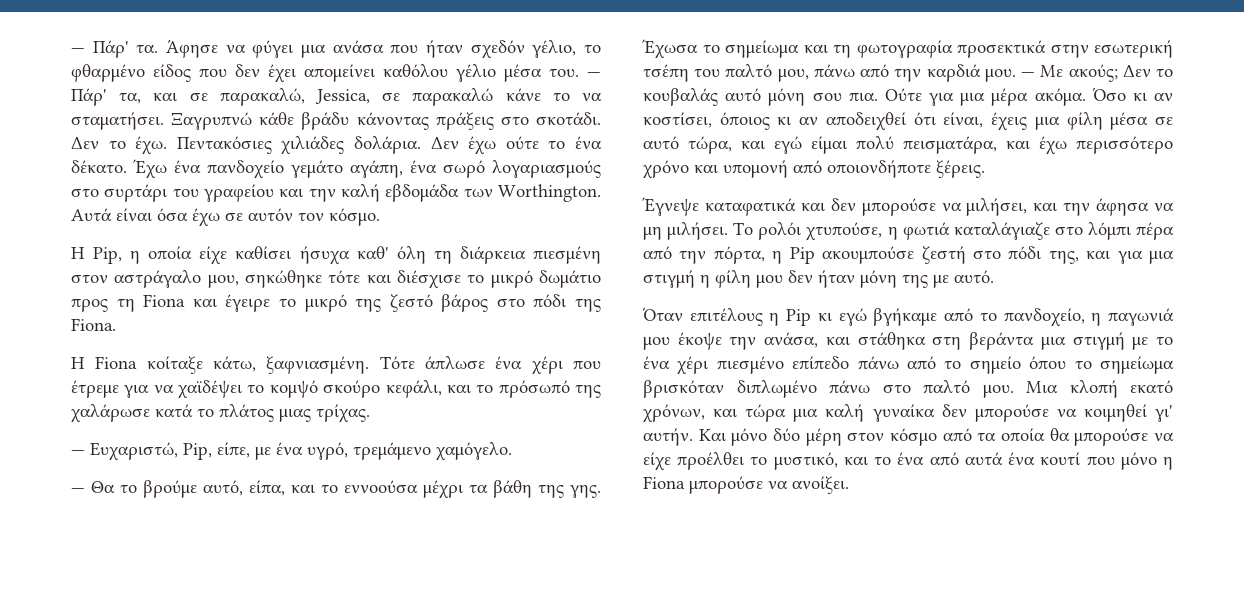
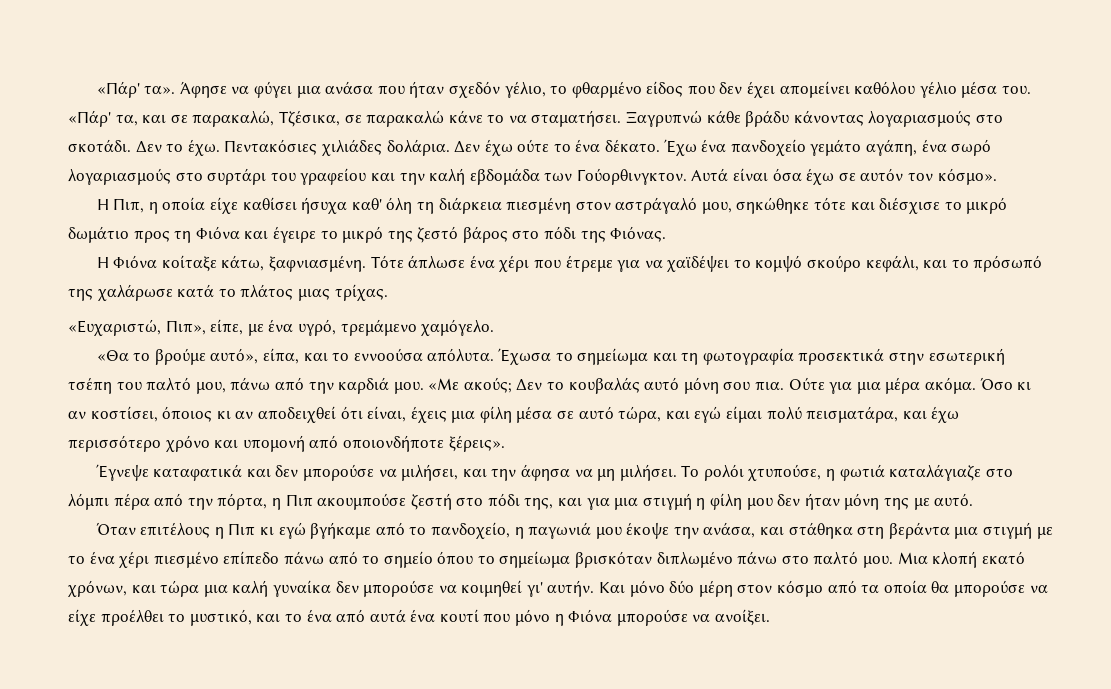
- — Πάρ' τα.
+ «Πάρ' τα».
- — Πάρ' τα, και σε παρακαλώ, Jessica, σε παρακαλώ κάνε το να σταματήσει.
+ «Πάρ' τα, και σε παρακαλώ, Τζέσικα, σε παρακαλώ κάνε το να σταματήσει.
- Ξαγρυπνώ κάθε βράδυ κάνοντας πράξεις στο σκοτάδι.
+ Ξαγρυπνώ κάθε βράδυ κάνοντας λογαριασμούς στο σκοτάδι.
- Έχω ένα πανδοχείο γεμάτο αγάπη, ένα σωρό λογαριασμούς στο συρτάρι του γραφείου και την καλή εβδομάδα των Worthington.
+ Έχω ένα πανδοχείο γεμάτο αγάπη, ένα σωρό λογαριασμούς στο συρτάρι του γραφείου και την καλή εβδομάδα των Γούορθινγκτον.
- Αυτά είναι όσα έχω σε αυτόν τον κόσμο.
- Η Pip, η οποία είχε καθίσει ήσυχα καθ' όλη τη διάρκεια πιεσμένη στον αστράγαλο μου, σηκώθηκε τότε και διέσχισε το μικρό δωμάτιο προς τη Fiona και έγειρε το μικρό της ζεστό βάρος στο πόδι της Fiona.
- Η Fiona κοίταξε κάτω, ξαφνιασμένη.
+ Αυτά είναι όσα έχω σε αυτόν τον κόσμο».
+ Η Πιπ, η οποία είχε καθίσει ήσυχα καθ' όλη τη διάρκεια πιεσμένη στον αστράγαλό μου, σηκώθηκε τότε και διέσχισε το μικρό δωμάτιο προς τη Φιόνα και έγειρε το μικρό της ζεστό βάρος στο πόδι της Φιόνας.
+ Η Φιόνα κοίταξε κάτω, ξαφνιασμένη.
- — Ευχαριστώ, Pip, είπε, με ένα υγρό, τρεμάμενο χαμόγελο.
+ «Ευχαριστώ, Πιπ», είπε, με ένα υγρό, τρεμάμενο χαμόγελο.
- — Θα το βρούμε αυτό, είπα, και το εννοούσα μέχρι τα βάθη της γης.
+ «Θα το βρούμε αυτό», είπα, και το εννοούσα απόλυτα.
- — Με ακούς; Δεν το κουβαλάς αυτό μόνη σου πια.
+ «Με ακούς; Δεν το κουβαλάς αυτό μόνη σου πια.
- Όσο κι αν κοστίσει, όποιος κι αν αποδειχθεί ότι είναι, έχεις μια φίλη μέσα σε αυτό τώρα, και εγώ είμαι πολύ πεισματάρα, και έχω περισσότερο χρόνο και υπομονή από οποιονδήποτε ξέρεις.
+ Όσο κι αν κοστίσει, όποιος κι αν αποδειχθεί ότι είναι, έχεις μια φίλη μέσα σε αυτό τώρα, και εγώ είμαι πολύ πεισματάρα, και έχω περισσότερο χρόνο και υπομονή από οποιονδήποτε ξέρεις».
- Το ρολόι χτυπούσε, η φωτιά καταλάγιαζε στο λόμπι πέρα από την πόρτα, η Pip ακουμπούσε ζεστή στο πόδι της, και για μια στιγμή η φίλη μου δεν ήταν μόνη της με αυτό.
+ Το ρολόι χτυπούσε, η φωτιά καταλάγιαζε στο λόμπι πέρα από την πόρτα, η Πιπ ακουμπούσε ζεστή στο πόδι της, και για μια στιγμή η φίλη μου δεν ήταν μόνη της με αυτό.
- Όταν επιτέλους η Pip κι εγώ βγήκαμε από το πανδοχείο, η παγωνιά μου έκοψε την ανάσα, και στάθηκα στη βεράντα μια στιγμή με το ένα χέρι πιεσμένο επίπεδο πάνω από το σημείο όπου το σημείωμα βρισκόταν διπλωμένο πάνω στο παλτό μου.
+ Όταν επιτέλους η Πιπ κι εγώ βγήκαμε από το πανδοχείο, η παγωνιά μου έκοψε την ανάσα, και στάθηκα στη βεράντα μια στιγμή με το ένα χέρι πιεσμένο επίπεδο πάνω από το σημείο όπου το σημείωμα βρισκόταν διπλωμένο πάνω στο παλτό μου.
- Και μόνο δύο μέρη στον κόσμο από τα οποία θα μπορούσε να είχε προέλθει το μυστικό, και το ένα από αυτά ένα κουτί που μόνο η Fiona μπορούσε να ανοίξει.
+ Και μόνο δύο μέρη στον κόσμο από τα οποία θα μπορούσε να είχε προέλθει το μυστικό, και το ένα από αυτά ένα κουτί που μόνο η Φιόνα μπορούσε να ανοίξει.

